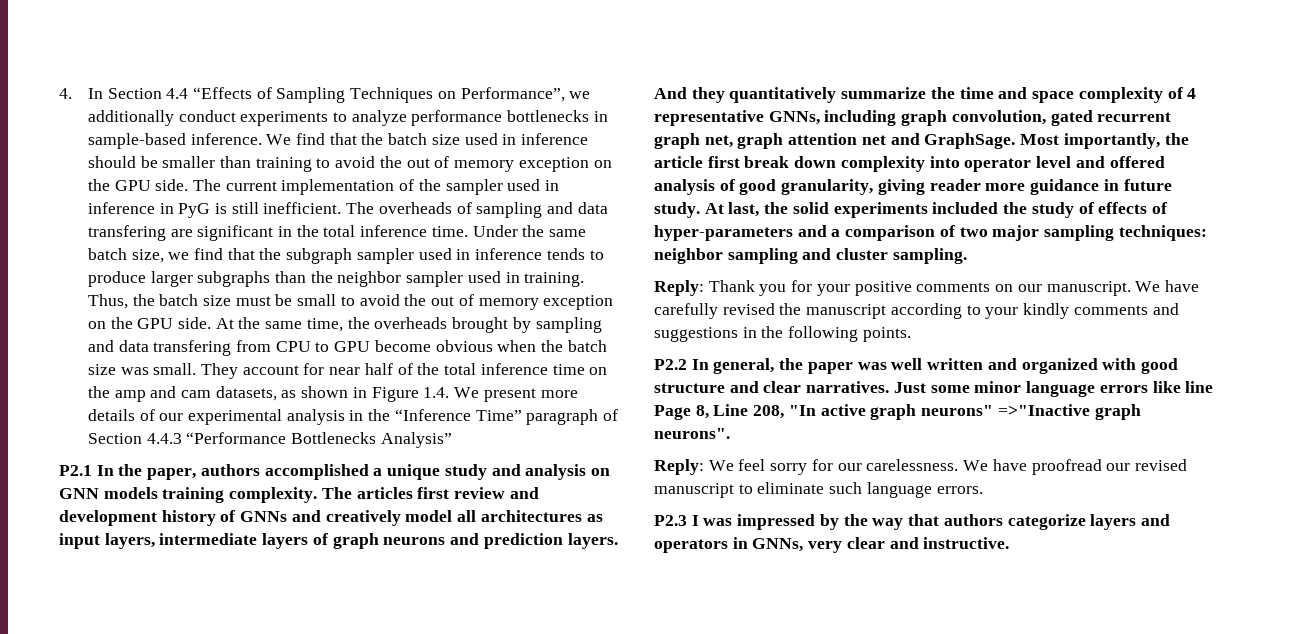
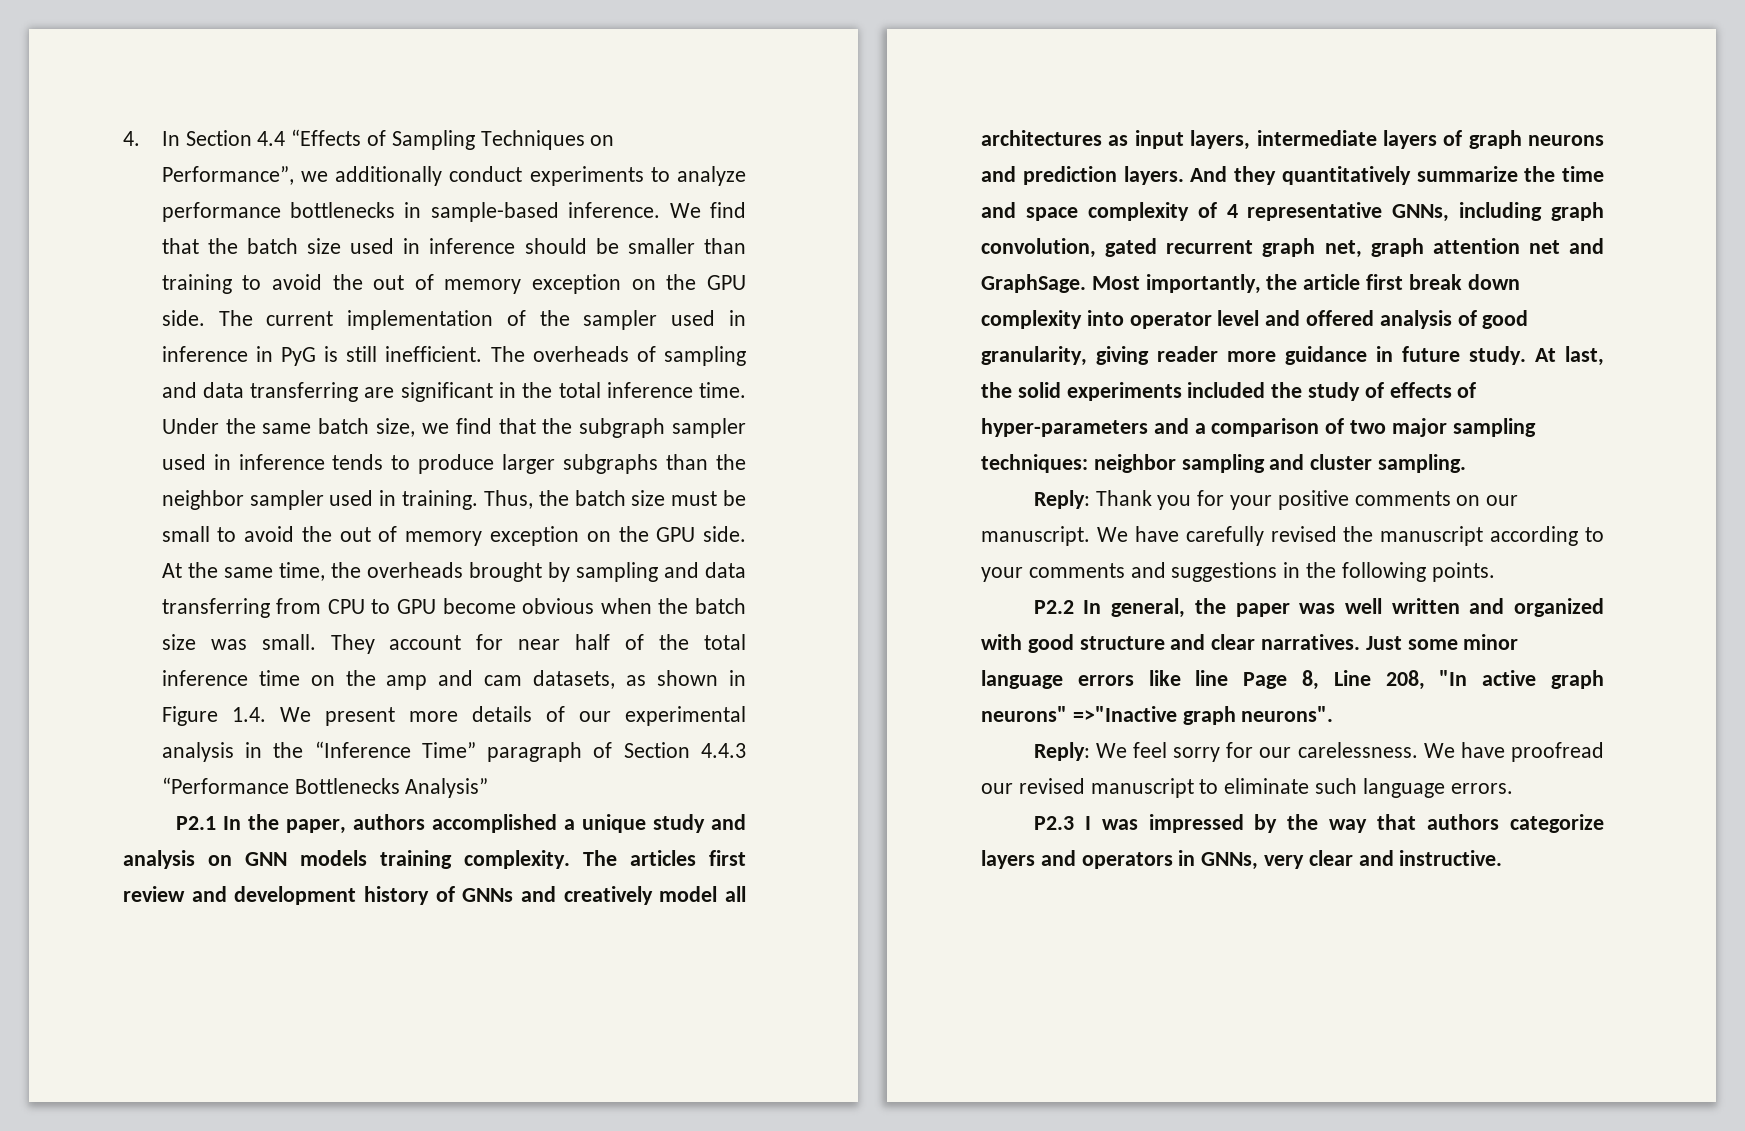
- The overheads of sampling and data transfering are significant in the total inference time.
+ The overheads of sampling and data transferring are significant in the total inference time.
- At the same time, the overheads brought by sampling and data transfering from CPU to GPU become obvious when the batch size was small.
+ At the same time, the overheads brought by sampling and data transferring from CPU to GPU become obvious when the batch size was small.
- We have carefully revised the manuscript according to your kindly comments and suggestions in the following points.
+ We have carefully revised the manuscript according to your comments and suggestions in the following points.

